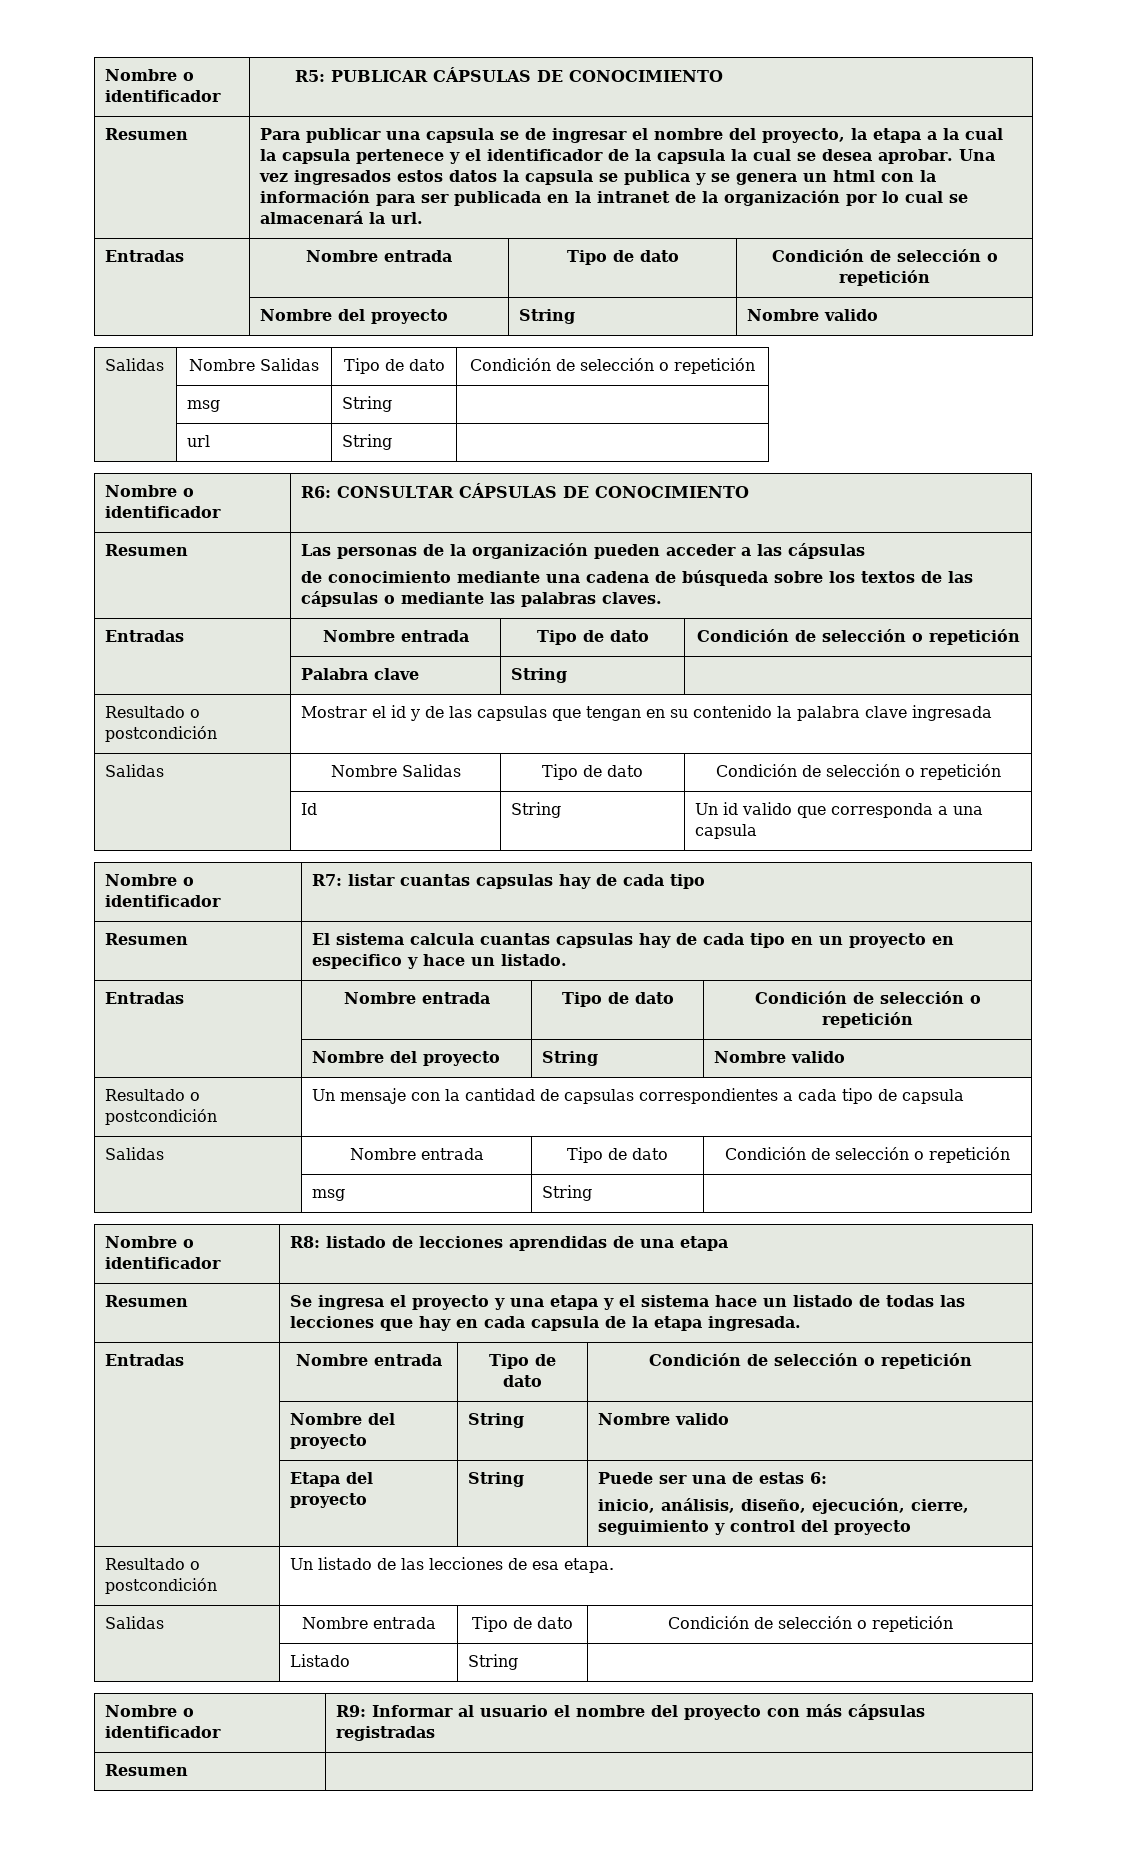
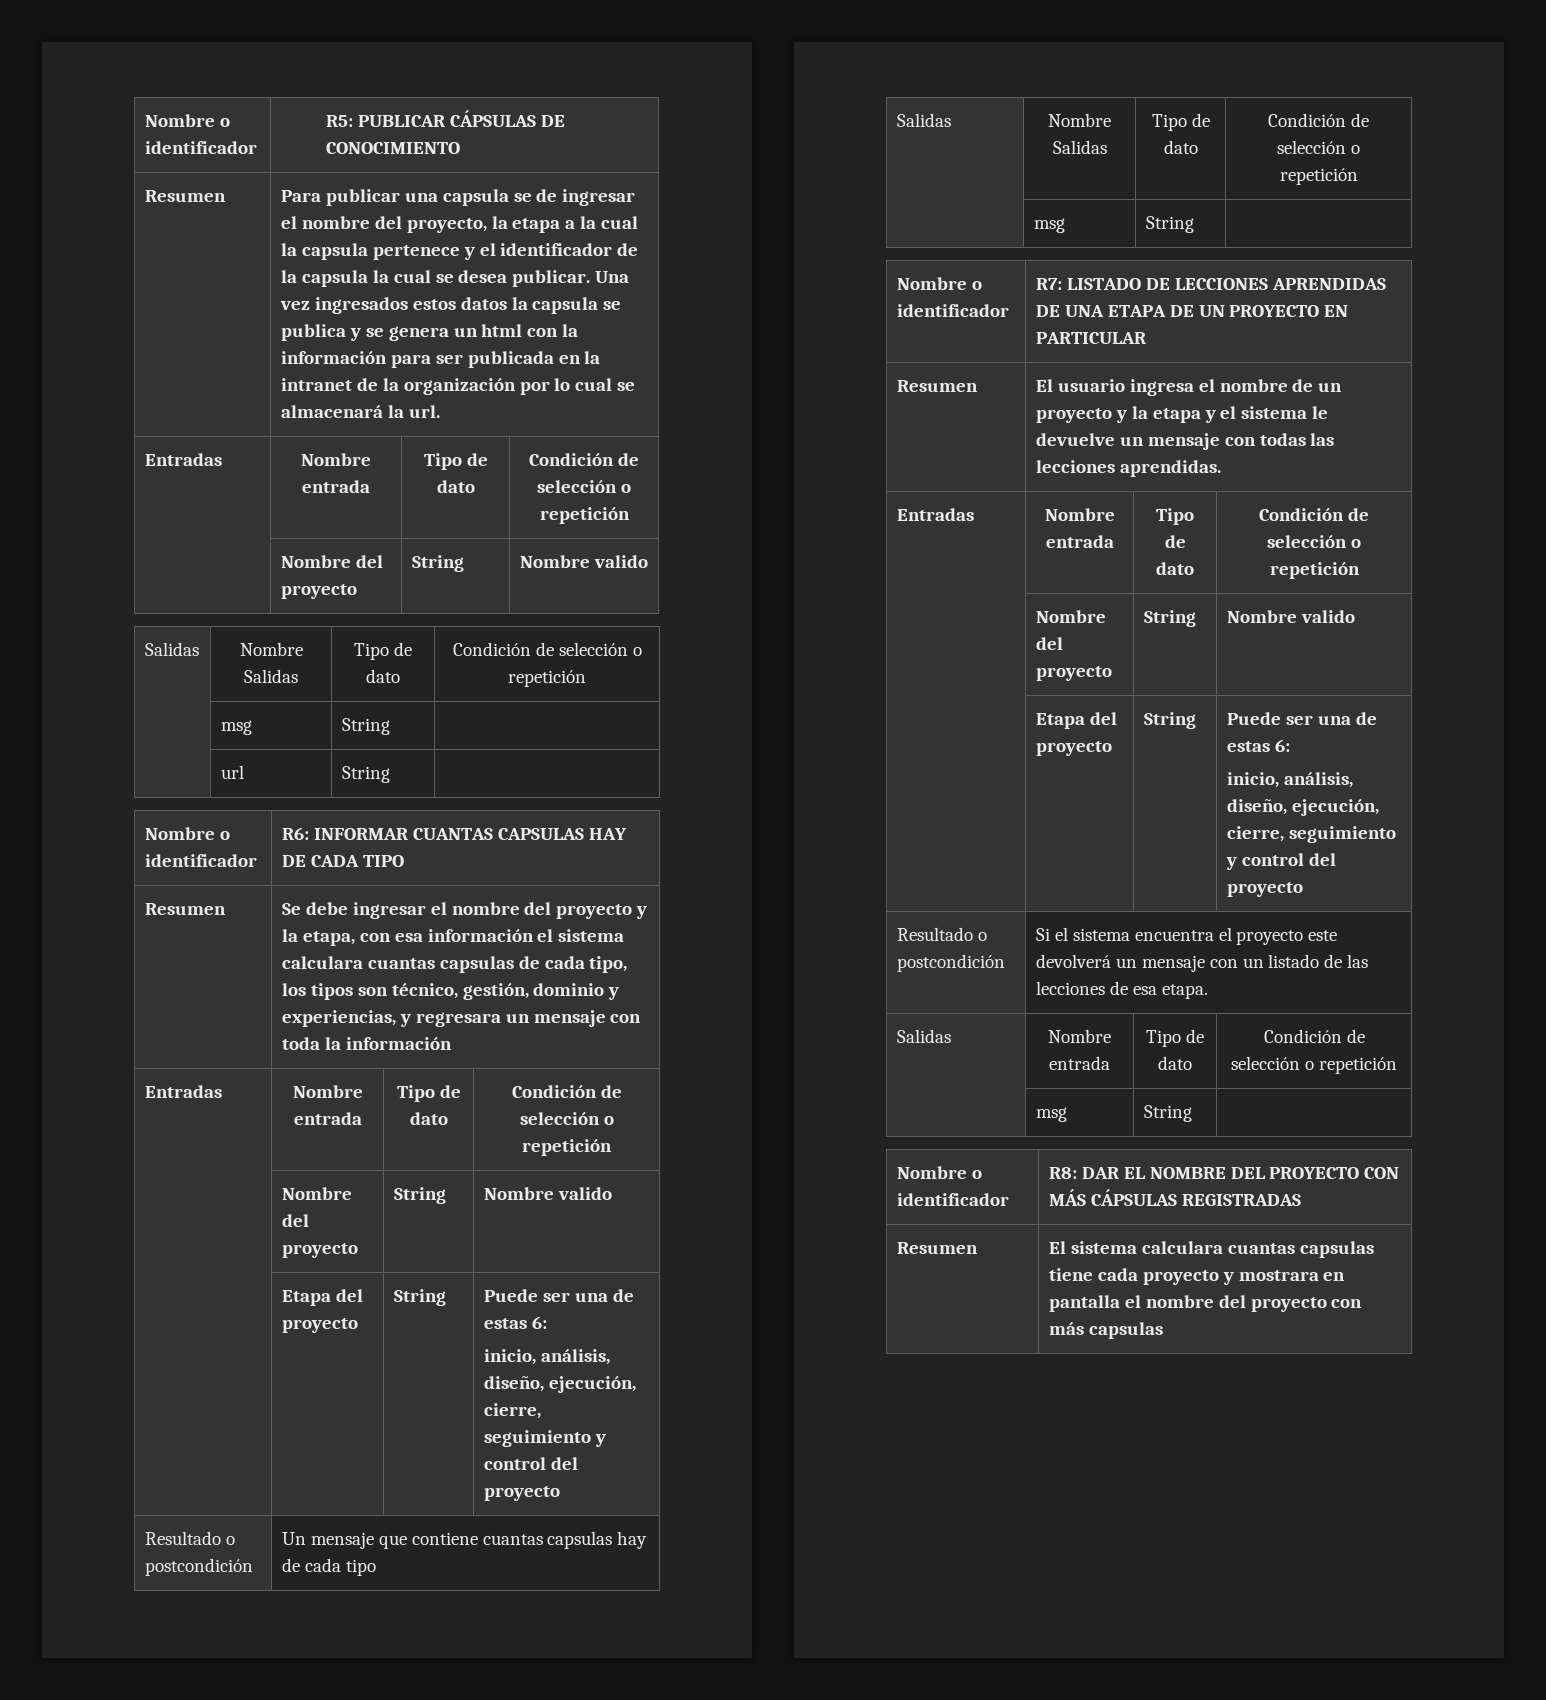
- Para publicar una capsula se de ingresar el nombre del proyecto, la etapa a la cual la capsula pertenece y el identificador de la capsula la cual se desea aprobar.
+ Para publicar una capsula se de ingresar el nombre del proyecto, la etapa a la cual la capsula pertenece y el identificador de la capsula la cual se desea publicar.
- Nombre o identificador | R6: CONSULTAR CÁPSULAS DE CONOCIMIENTO
- Resumen | Las personas de la organización pueden acceder a las cápsulas
- de conocimiento mediante una cadena de búsqueda sobre los textos de las cápsulas o mediante las palabras claves.
- Entradas | Nombre entrada | Tipo de dato | Condición de selección o repetición
- | Palabra clave | String |
- Resultado o postcondición | Mostrar el id y de las capsulas que tengan en su contenido la palabra clave ingresada
- Salidas | Nombre Salidas | Tipo de dato | Condición de selección o repetición
- | Id | String | Un id valido que corresponda a una capsula
- Nombre o identificador | R7: listar cuantas capsulas hay de cada tipo
- Resumen | El sistema calcula cuantas capsulas hay de cada tipo en un proyecto en especifico y hace un listado.
- Entradas | Nombre entrada | Tipo de dato | Condición de selección o repetición
- | Nombre del proyecto | String | Nombre valido
- Resultado o postcondición | Un mensaje con la cantidad de capsulas correspondientes a cada tipo de capsula
- Salidas | Nombre entrada | Tipo de dato | Condición de selección o repetición
- | msg | String |
- Nombre o identificador | R8: listado de lecciones aprendidas de una etapa
- Resumen | Se ingresa el proyecto y una etapa y el sistema hace un listado de todas las lecciones que hay en cada capsula de la etapa ingresada.
+ Nombre o identificador | R6: INFORMAR CUANTAS CAPSULAS HAY DE CADA TIPO
+ Resumen | Se debe ingresar el nombre del proyecto y la etapa, con esa información el sistema calculara cuantas capsulas de cada tipo, los tipos son técnico, gestión, dominio y experiencias, y regresara un mensaje con toda la información
- Resultado o postcondición | Un listado de las lecciones de esa etapa.
+ Resultado o postcondición | Un mensaje que contiene cuantas capsulas hay de cada tipo
+ Salidas | Nombre Salidas | Tipo de dato | Condición de selección o repetición
+ | msg | String |
+ Nombre o identificador | R7: LISTADO DE LECCIONES APRENDIDAS DE UNA ETAPA DE UN PROYECTO EN PARTICULAR
+ Resumen | El usuario ingresa el nombre de un proyecto y la etapa y el sistema le devuelve un mensaje con todas las lecciones aprendidas.
+ Entradas | Nombre entrada | Tipo de dato | Condición de selección o repetición
+ | Nombre del proyecto | String | Nombre valido
+ | Etapa del proyecto | String | Puede ser una de estas 6:
+ inicio, análisis, diseño, ejecución, cierre, seguimiento y control del proyecto
+ Resultado o postcondición | Si el sistema encuentra el proyecto este devolverá un mensaje con un listado de las lecciones de esa etapa.
  Salidas | Nombre entrada | Tipo de dato | Condición de selección o repetición
- | Listado | String |
- Nombre o identificador | R9: Informar al usuario el nombre del proyecto con más cápsulas registradas
- Resumen |
+ | msg | String |
+ Nombre o identificador | R8: DAR EL NOMBRE DEL PROYECTO CON MÁS CÁPSULAS REGISTRADAS
+ Resumen | El sistema calculara cuantas capsulas tiene cada proyecto y mostrara en pantalla el nombre del proyecto con más capsulas

